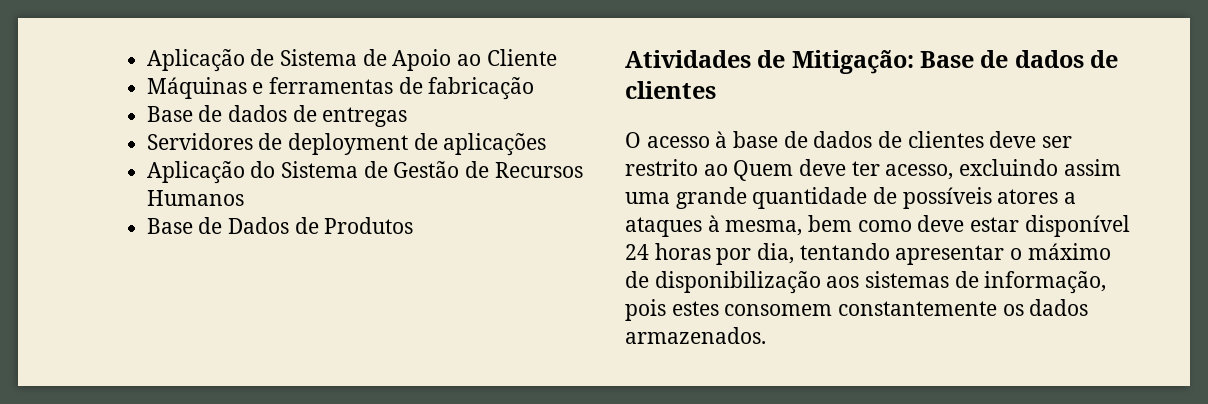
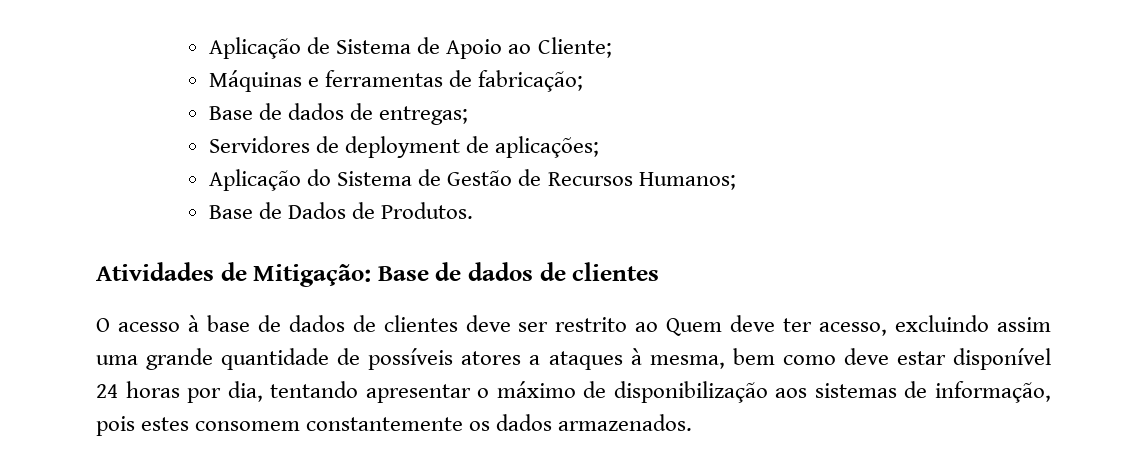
- Aplicação de Sistema de Apoio ao Cliente
+ Aplicação de Sistema de Apoio ao Cliente;
- Máquinas e ferramentas de fabricação
- Base de dados de entregas
+ Máquinas e ferramentas de fabricação;
+ Base de dados de entregas;
- Servidores de deployment de aplicações
+ Servidores de deployment de aplicações;
- Aplicação do Sistema de Gestão de Recursos Humanos
+ Aplicação do Sistema de Gestão de Recursos Humanos;
- Base de Dados de Produtos
+ Base de Dados de Produtos.

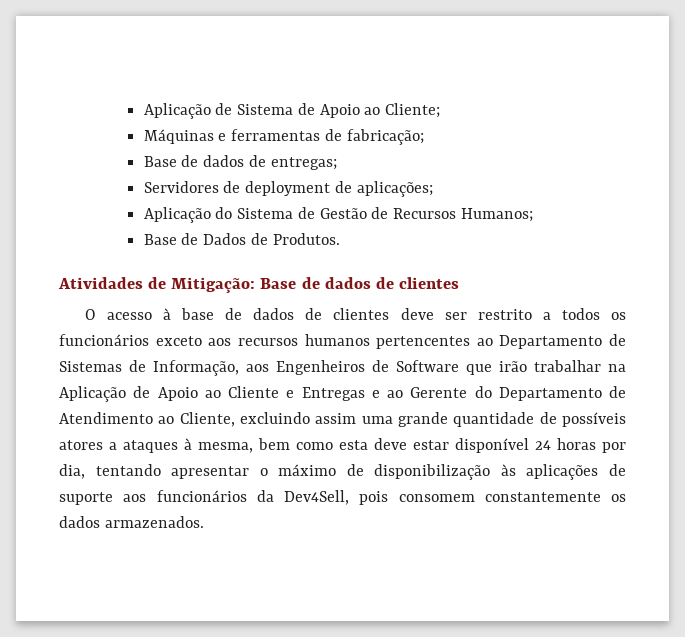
- O acesso à base de dados de clientes deve ser restrito ao Quem deve ter acesso, excluindo assim uma grande quantidade de possíveis atores a ataques à mesma, bem como deve estar disponível 24 horas por dia, tentando apresentar o máximo de disponibilização aos sistemas de informação, pois estes consomem constantemente os dados armazenados.
+ O acesso à base de dados de clientes deve ser restrito a todos os funcionários exceto aos recursos humanos pertencentes ao Departamento de Sistemas de Informação, aos Engenheiros de Software que irão trabalhar na Aplicação de Apoio ao Cliente e Entregas e ao Gerente do Departamento de Atendimento ao Cliente, excluindo assim uma grande quantidade de possíveis atores a ataques à mesma, bem como esta deve estar disponível 24 horas por dia, tentando apresentar o máximo de disponibilização às aplicações de suporte aos funcionários da Dev4Sell, pois consomem constantemente os dados armazenados.

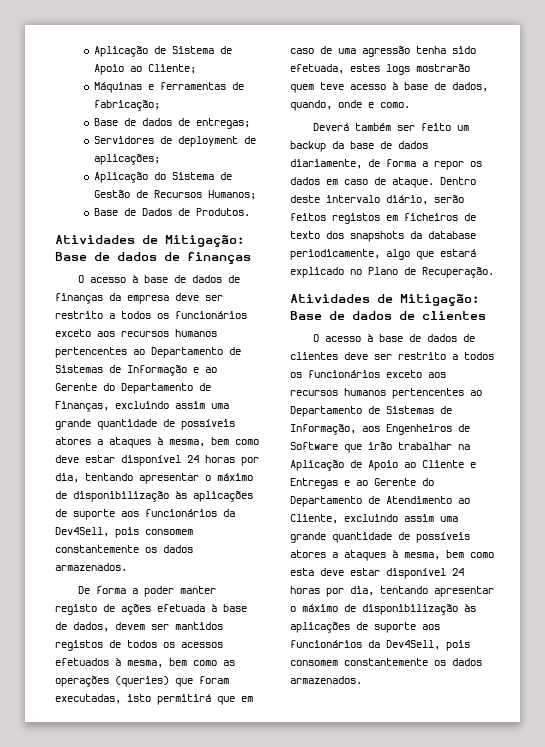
+ Atividades de Mitigação: Base de dados de finanças
+ O acesso à base de dados de finanças da empresa deve ser restrito a todos os funcionários exceto aos recursos humanos pertencentes ao Departamento de Sistemas de Informação e ao Gerente do Departamento de Finanças, excluindo assim uma grande quantidade de possíveis atores a ataques à mesma, bem como deve estar disponível 24 horas por dia, tentando apresentar o máximo de disponibilização às aplicações de suporte aos funcionários da Dev4Sell, pois consomem constantemente os dados armazenados.
+ De forma a poder manter registo de ações efetuada à base de dados, devem ser mantidos registos de todos os acessos efetuados à mesma, bem como as operações (queries) que foram executadas, isto permitirá que em caso de uma agressão tenha sido efetuada, estes logs mostrarão quem teve acesso à base de dados, quando, onde e como.
+ Deverá também ser feito um backup da base de dados diariamente, de forma a repor os dados em caso de ataque. Dentro deste intervalo diário, serão feitos registos em ficheiros de texto dos snapshots da database periodicamente, algo que estará explicado no Plano de Recuperação.

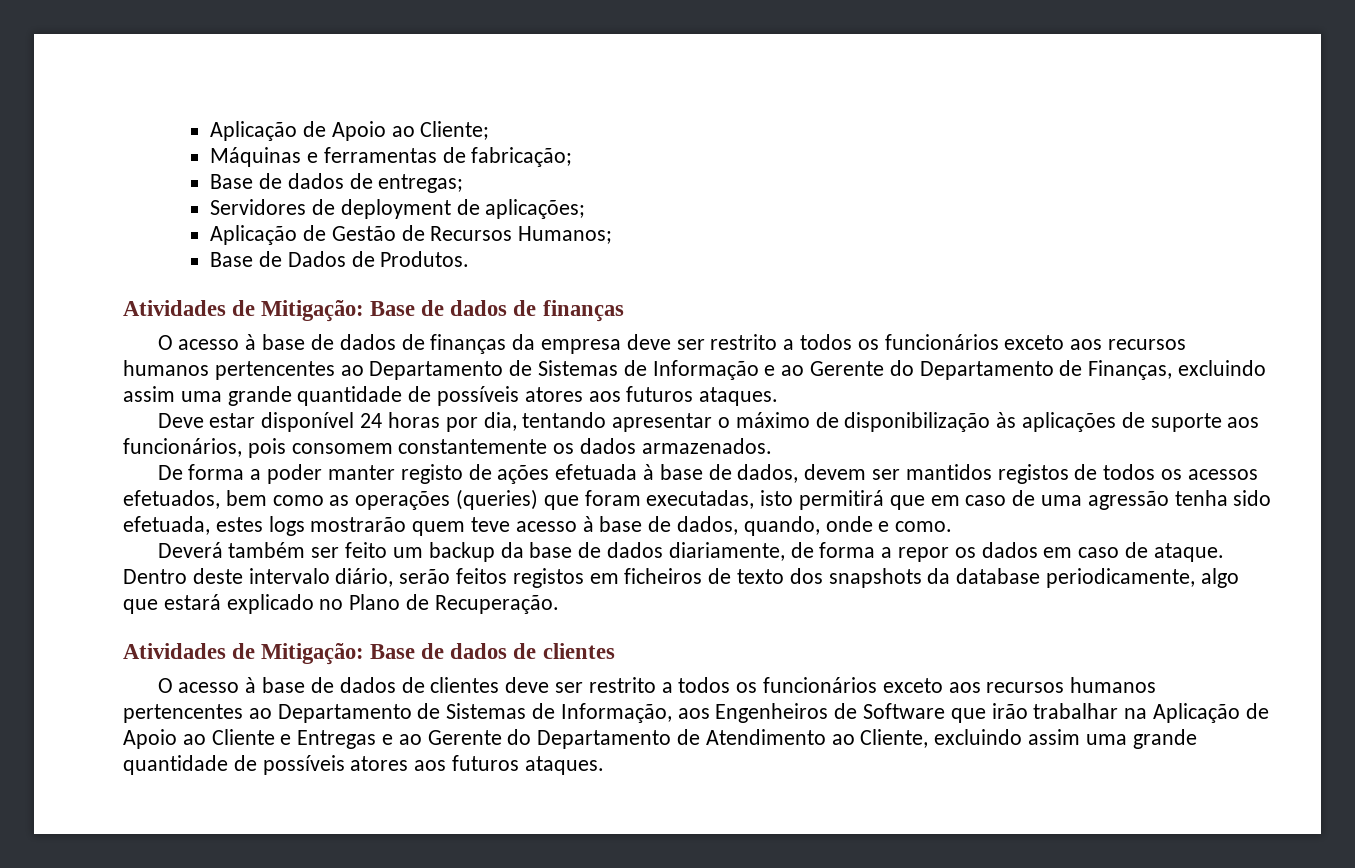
- Aplicação de Sistema de Apoio ao Cliente;
+ Aplicação de Apoio ao Cliente;
- Aplicação do Sistema de Gestão de Recursos Humanos;
+ Aplicação de Gestão de Recursos Humanos;
- O acesso à base de dados de finanças da empresa deve ser restrito a todos os funcionários exceto aos recursos humanos pertencentes ao Departamento de Sistemas de Informação e ao Gerente do Departamento de Finanças, excluindo assim uma grande quantidade de possíveis atores a ataques à mesma, bem como deve estar disponível 24 horas por dia, tentando apresentar o máximo de disponibilização às aplicações de suporte aos funcionários da Dev4Sell, pois consomem constantemente os dados armazenados.
+ O acesso à base de dados de finanças da empresa deve ser restrito a todos os funcionários exceto aos recursos humanos pertencentes ao Departamento de Sistemas de Informação e ao Gerente do Departamento de Finanças, excluindo assim uma grande quantidade de possíveis atores aos futuros ataques.
+ Deve estar disponível 24 horas por dia, tentando apresentar o máximo de disponibilização às aplicações de suporte aos funcionários, pois consomem constantemente os dados armazenados.
- De forma a poder manter registo de ações efetuada à base de dados, devem ser mantidos registos de todos os acessos efetuados à mesma, bem como as operações (queries) que foram executadas, isto permitirá que em caso de uma agressão tenha sido efetuada, estes logs mostrarão quem teve acesso à base de dados, quando, onde e como.
+ De forma a poder manter registo de ações efetuada à base de dados, devem ser mantidos registos de todos os acessos efetuados, bem como as operações (queries) que foram executadas, isto permitirá que em caso de uma agressão tenha sido efetuada, estes logs mostrarão quem teve acesso à base de dados, quando, onde e como.
- O acesso à base de dados de clientes deve ser restrito a todos os funcionários exceto aos recursos humanos pertencentes ao Departamento de Sistemas de Informação, aos Engenheiros de Software que irão trabalhar na Aplicação de Apoio ao Cliente e Entregas e ao Gerente do Departamento de Atendimento ao Cliente, excluindo assim uma grande quantidade de possíveis atores a ataques à mesma, bem como esta deve estar disponível 24 horas por dia, tentando apresentar o máximo de disponibilização às aplicações de suporte aos funcionários da Dev4Sell, pois consomem constantemente os dados armazenados.
+ O acesso à base de dados de clientes deve ser restrito a todos os funcionários exceto aos recursos humanos pertencentes ao Departamento de Sistemas de Informação, aos Engenheiros de Software que irão trabalhar na Aplicação de Apoio ao Cliente e Entregas e ao Gerente do Departamento de Atendimento ao Cliente, excluindo assim uma grande quantidade de possíveis atores aos futuros ataques.

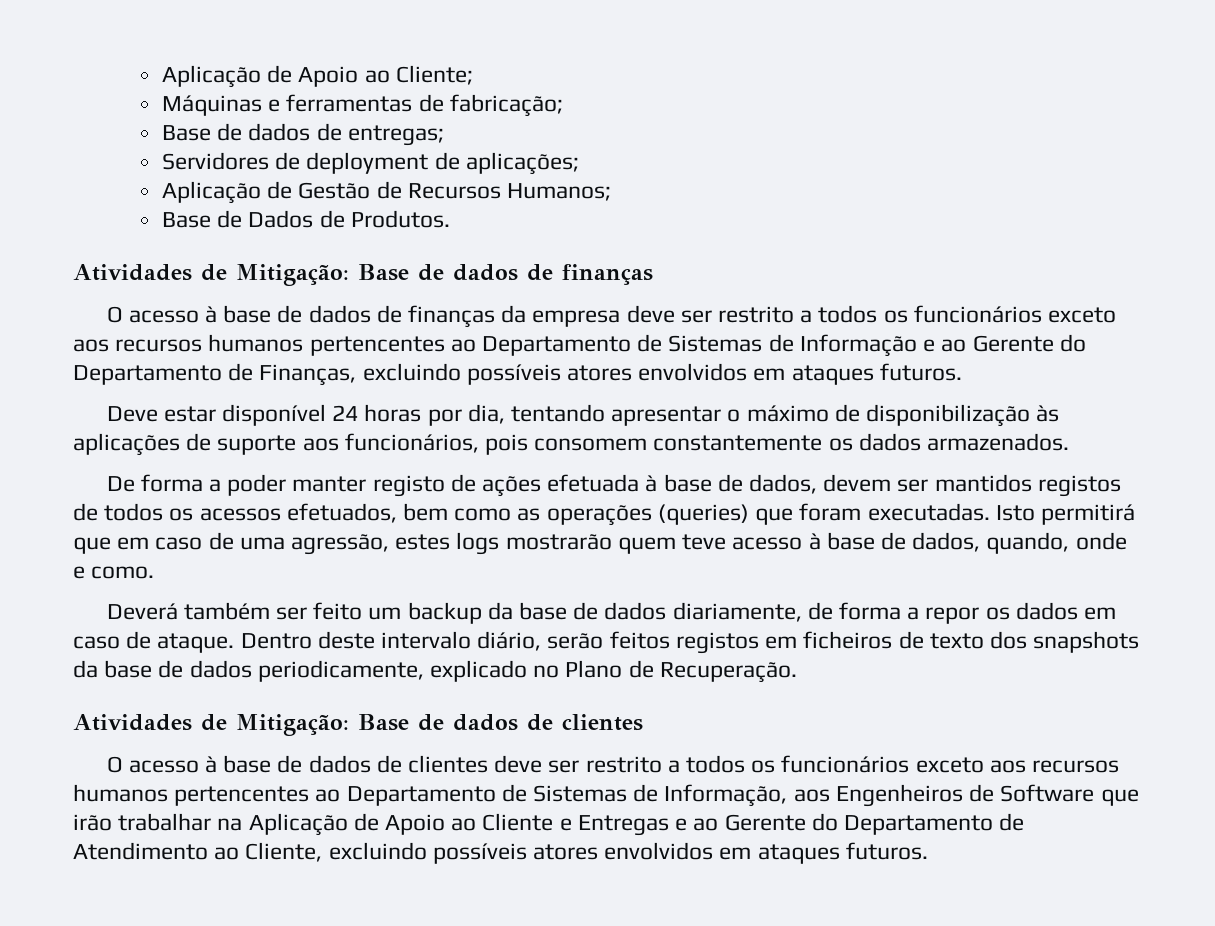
- O acesso à base de dados de finanças da empresa deve ser restrito a todos os funcionários exceto aos recursos humanos pertencentes ao Departamento de Sistemas de Informação e ao Gerente do Departamento de Finanças, excluindo assim uma grande quantidade de possíveis atores aos futuros ataques.
+ O acesso à base de dados de finanças da empresa deve ser restrito a todos os funcionários exceto aos recursos humanos pertencentes ao Departamento de Sistemas de Informação e ao Gerente do Departamento de Finanças, excluindo possíveis atores envolvidos em ataques futuros.
- De forma a poder manter registo de ações efetuada à base de dados, devem ser mantidos registos de todos os acessos efetuados, bem como as operações (queries) que foram executadas, isto permitirá que em caso de uma agressão tenha sido efetuada, estes logs mostrarão quem teve acesso à base de dados, quando, onde e como.
+ De forma a poder manter registo de ações efetuada à base de dados, devem ser mantidos registos de todos os acessos efetuados, bem como as operações (queries) que foram executadas. Isto permitirá que em caso de uma agressão, estes logs mostrarão quem teve acesso à base de dados, quando, onde e como.
- Dentro deste intervalo diário, serão feitos registos em ficheiros de texto dos snapshots da database periodicamente, algo que estará explicado no Plano de Recuperação.
+ Dentro deste intervalo diário, serão feitos registos em ficheiros de texto dos snapshots da base de dados periodicamente, explicado no Plano de Recuperação.
- O acesso à base de dados de clientes deve ser restrito a todos os funcionários exceto aos recursos humanos pertencentes ao Departamento de Sistemas de Informação, aos Engenheiros de Software que irão trabalhar na Aplicação de Apoio ao Cliente e Entregas e ao Gerente do Departamento de Atendimento ao Cliente, excluindo assim uma grande quantidade de possíveis atores aos futuros ataques.
+ O acesso à base de dados de clientes deve ser restrito a todos os funcionários exceto aos recursos humanos pertencentes ao Departamento de Sistemas de Informação, aos Engenheiros de Software que irão trabalhar na Aplicação de Apoio ao Cliente e Entregas e ao Gerente do Departamento de Atendimento ao Cliente, excluindo possíveis atores envolvidos em ataques futuros.

